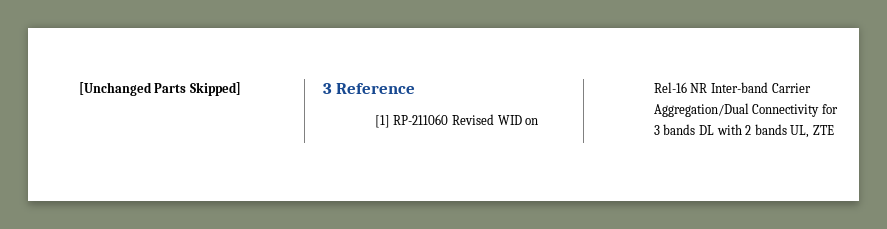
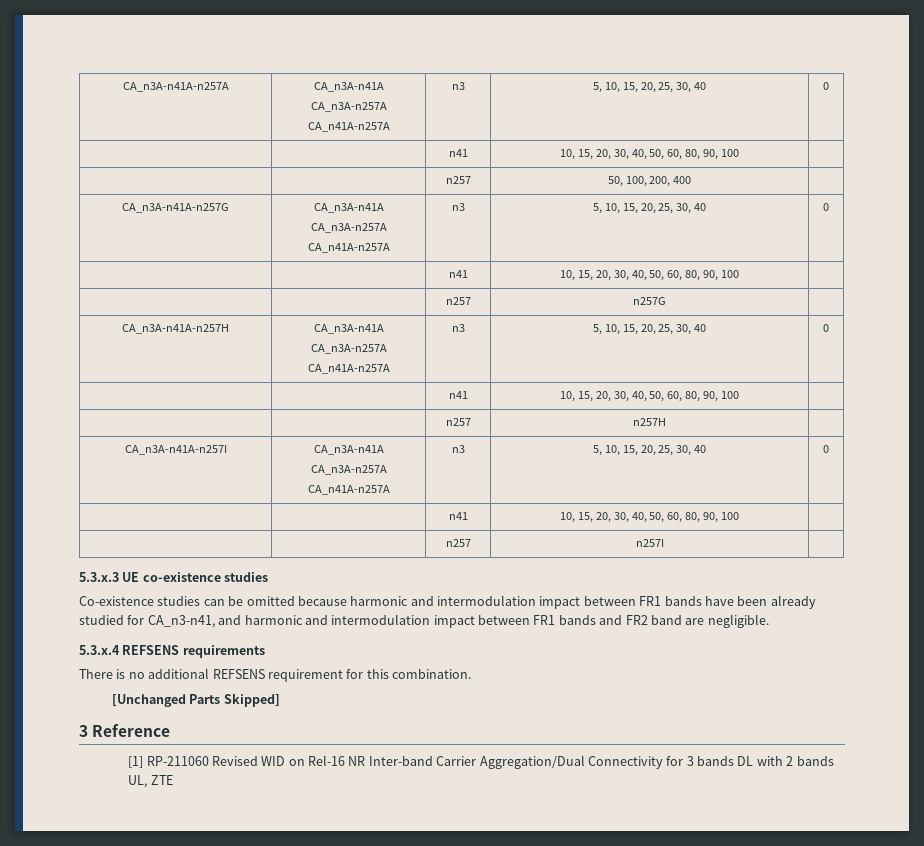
+ CA_n3A-n41A-n257A | CA_n3A-n41A
+ CA_n3A-n257A
+ CA_n41A-n257A | n3 | 5, 10, 15, 20, 25, 30, 40 | 0
+ | | n41 | 10, 15, 20, 30, 40, 50, 60, 80, 90, 100 |
+ | | n257 | 50, 100, 200, 400 |
+ CA_n3A-n41A-n257G | CA_n3A-n41A
+ CA_n3A-n257A
+ CA_n41A-n257A | n3 | 5, 10, 15, 20, 25, 30, 40 | 0
+ | | n41 | 10, 15, 20, 30, 40, 50, 60, 80, 90, 100 |
+ | | n257 | n257G |
+ CA_n3A-n41A-n257H | CA_n3A-n41A
+ CA_n3A-n257A
+ CA_n41A-n257A | n3 | 5, 10, 15, 20, 25, 30, 40 | 0
+ | | n41 | 10, 15, 20, 30, 40, 50, 60, 80, 90, 100 |
+ | | n257 | n257H |
+ CA_n3A-n41A-n257I | CA_n3A-n41A
+ CA_n3A-n257A
+ CA_n41A-n257A | n3 | 5, 10, 15, 20, 25, 30, 40 | 0
+ | | n41 | 10, 15, 20, 30, 40, 50, 60, 80, 90, 100 |
+ | | n257 | n257I |
+ 5.3.x.3 UE co-existence studies
+ Co-existence studies can be omitted because harmonic and intermodulation impact between FR1 bands have been already studied for CA_n3-n41, and harmonic and intermodulation impact between FR1 bands and FR2 band are negligible.
+ 5.3.x.4 REFSENS requirements
+ There is no additional REFSENS requirement for this combination.

